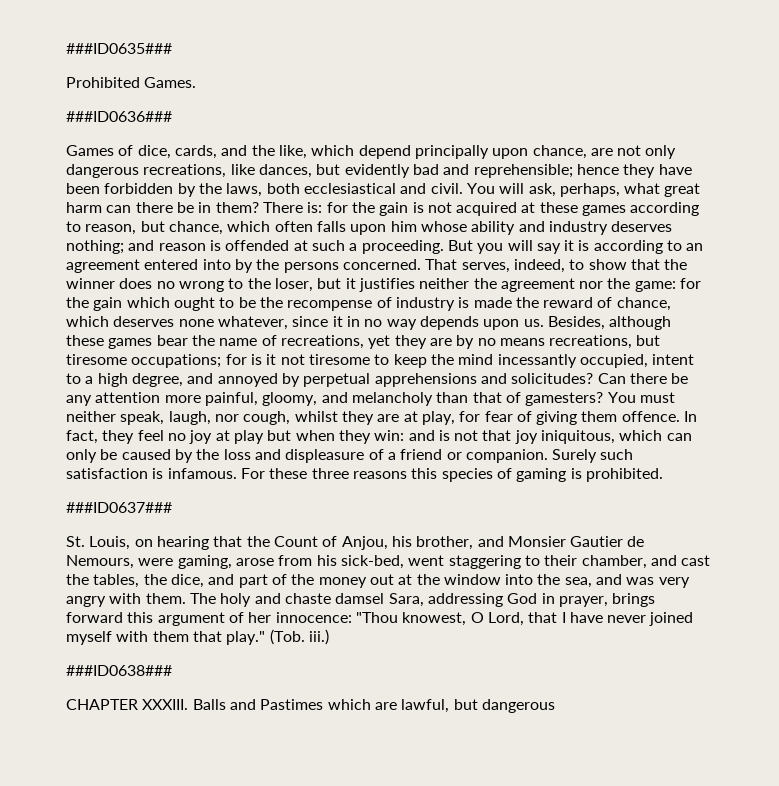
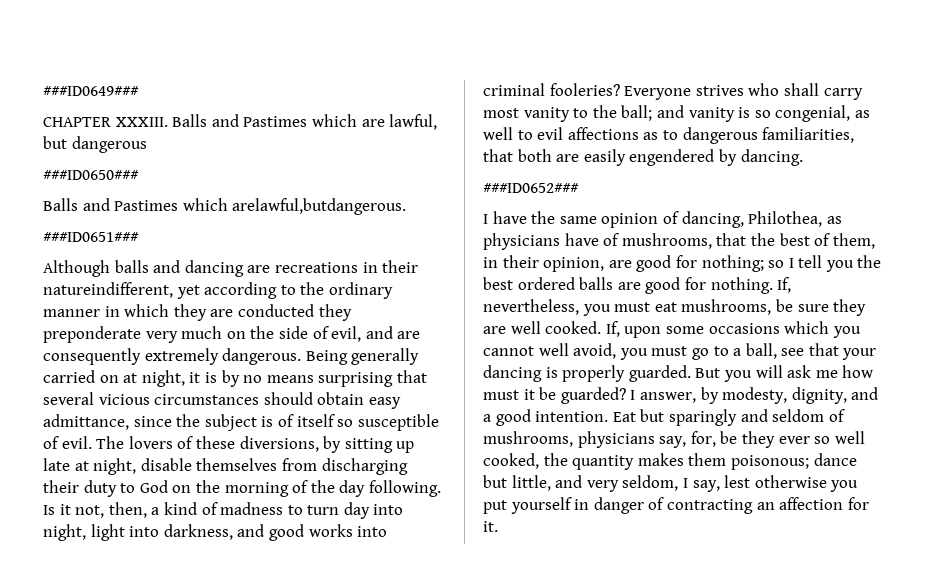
- ###ID0635###
- Prohibited Games.
- ###ID0636###
- Games of dice, cards, and the like, which depend principally upon chance, are not only dangerous recreations, like dances, but evidently bad and reprehensible; hence they have been forbidden by the laws, both ecclesiastical and civil. You will ask, perhaps, what great harm can there be in them? There is: for the gain is not acquired at these games according to reason, but chance, which often falls upon him whose ability and industry deserves nothing; and reason is offended at such a proceeding. But you will say it is according to an agreement entered into by the persons concerned. That serves, indeed, to show that the winner does no wrong to the loser, but it justifies neither the agreement nor the game: for the gain which ought to be the recompense of industry is made the reward of chance, which deserves none whatever, since it in no way depends upon us. Besides, although these games bear the name of recreations, yet they are by no means recreations, but tiresome occupations; for is it not tiresome to keep the mind incessantly occupied, intent to a high degree, and annoyed by perpetual apprehensions and solicitudes? Can there be any attention more painful, gloomy, and melancholy than that of gamesters? You must neither speak, laugh, nor cough, whilst they are at play, for fear of giving them offence. In fact, they feel no joy at play but when they win: and is not that joy iniquitous, which can only be caused by the loss and displeasure of a friend or companion. Surely such satisfaction is infamous. For these three reasons this species of gaming is prohibited.
- ###ID0637###
- St. Louis, on hearing that the Count of Anjou, his brother, and Monsier Gautier de Nemours, were gaming, arose from his sick-bed, went staggering to their chamber, and cast the tables, the dice, and part of the money out at the window into the sea, and was very angry with them. The holy and chaste damsel Sara, addressing God in prayer, brings forward this argument of her innocence: "Thou knowest, O Lord, that I have never joined myself with them that play." (Tob. iii.)
- ###ID0638###
+ ###ID0649###
+ ###ID0650###
+ Balls and Pastimes which arelawful,butdangerous.
+ ###ID0651###
+ Although balls and dancing are recreations in their natureindifferent, yet according to the ordinary manner in which they are conducted they preponderate very much on the side of evil, and are consequently extremely dangerous. Being generally carried on at night, it is by no means surprising that several vicious circumstances should obtain easy admittance, since the subject is of itself so susceptible of evil. The lovers of these diversions, by sitting up late at night, disable themselves from discharging their duty to God on the morning of the day following. Is it not, then, a kind of madness to turn day into night, light into darkness, and good works into criminal fooleries? Everyone strives who shall carry most vanity to the ball; and vanity is so congenial, as well to evil affections as to dangerous familiarities, that both are easily engendered by dancing.
+ ###ID0652###
+ I have the same opinion of dancing, Philothea, as physicians have of mushrooms, that the best of them, in their opinion, are good for nothing; so I tell you the best ordered balls are good for nothing. If, nevertheless, you must eat mushrooms, be sure they are well cooked. If, upon some occasions which you cannot well avoid, you must go to a ball, see that your dancing is properly guarded. But you will ask me how must it be guarded? I answer, by modesty, dignity, and a good intention. Eat but sparingly and seldom of mushrooms, physicians say, for, be they ever so well cooked, the quantity makes them poisonous; dance but little, and very seldom, I say, lest otherwise you put yourself in danger of contracting an affection for it.

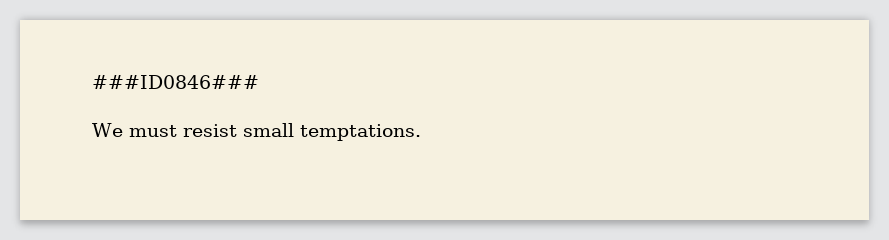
- ###ID0649###
- CHAPTER XXXIII. Balls and Pastimes which are lawful, but dangerous
- ###ID0650###
- Balls and Pastimes which arelawful,butdangerous.
- ###ID0651###
- Although balls and dancing are recreations in their natureindifferent, yet according to the ordinary manner in which they are conducted they preponderate very much on the side of evil, and are consequently extremely dangerous. Being generally carried on at night, it is by no means surprising that several vicious circumstances should obtain easy admittance, since the subject is of itself so susceptible of evil. The lovers of these diversions, by sitting up late at night, disable themselves from discharging their duty to God on the morning of the day following. Is it not, then, a kind of madness to turn day into night, light into darkness, and good works into criminal fooleries? Everyone strives who shall carry most vanity to the ball; and vanity is so congenial, as well to evil affections as to dangerous familiarities, that both are easily engendered by dancing.
- ###ID0652###
- I have the same opinion of dancing, Philothea, as physicians have of mushrooms, that the best of them, in their opinion, are good for nothing; so I tell you the best ordered balls are good for nothing. If, nevertheless, you must eat mushrooms, be sure they are well cooked. If, upon some occasions which you cannot well avoid, you must go to a ball, see that your dancing is properly guarded. But you will ask me how must it be guarded? I answer, by modesty, dignity, and a good intention. Eat but sparingly and seldom of mushrooms, physicians say, for, be they ever so well cooked, the quantity makes them poisonous; dance but little, and very seldom, I say, lest otherwise you put yourself in danger of contracting an affection for it.
+ ###ID0846###
+ We must resist small temptations.

